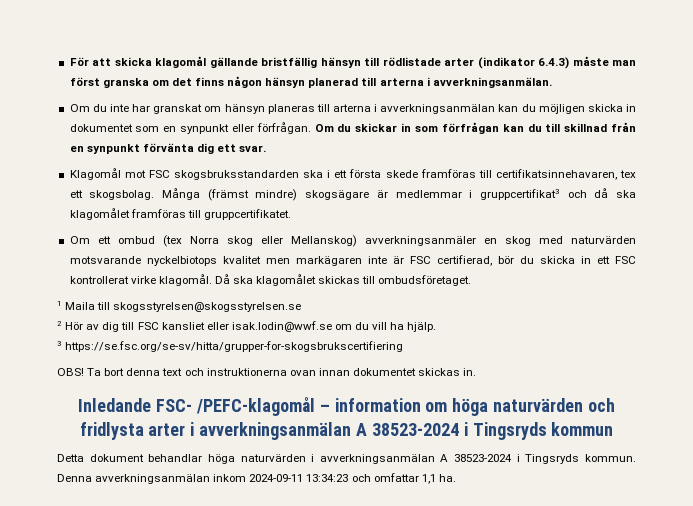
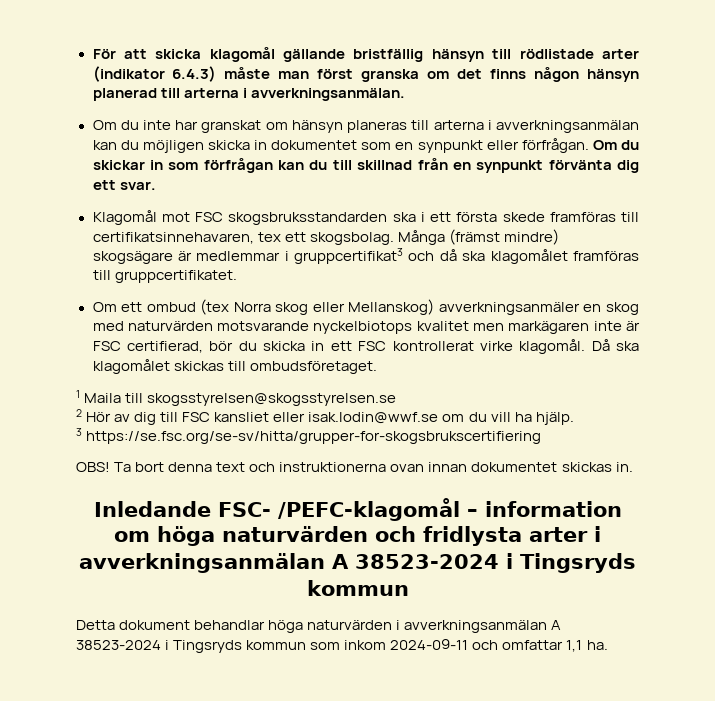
- Detta dokument behandlar höga naturvärden i avverkningsanmälan A 38523-2024 i Tingsryds kommun. Denna avverkningsanmälan inkom 2024-09-11 13:34:23 och omfattar 1,1 ha.
+ Detta dokument behandlar höga naturvärden i avverkningsanmälan A 38523-2024 i Tingsryds kommun som inkom 2024-09-11 och omfattar 1,1 ha.

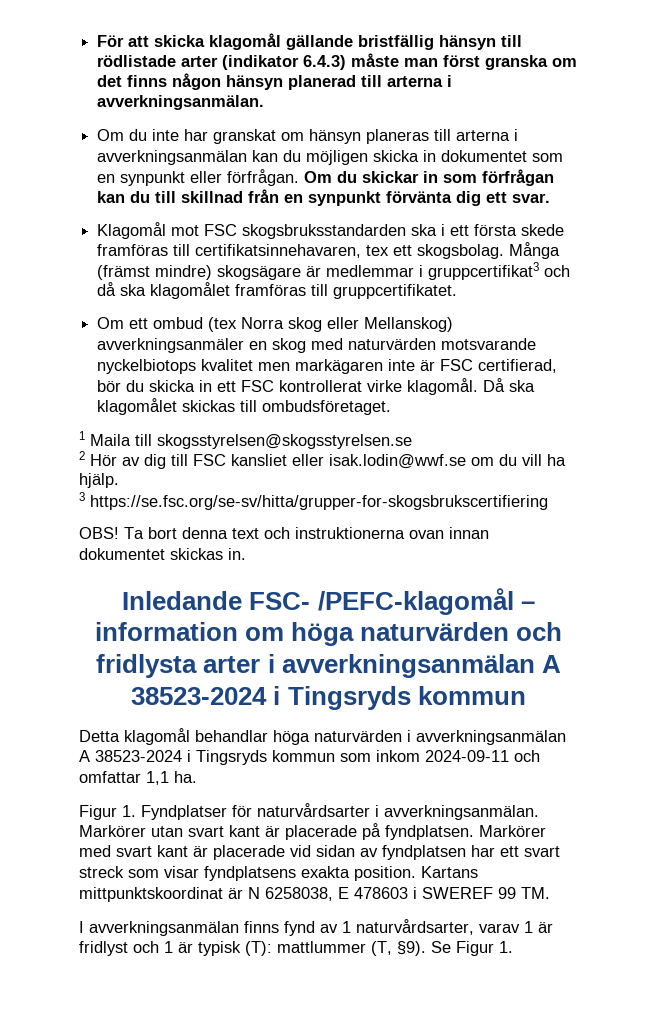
- Detta dokument behandlar höga naturvärden i avverkningsanmälan A 38523-2024 i Tingsryds kommun som inkom 2024-09-11 och omfattar 1,1 ha.
+ Detta klagomål behandlar höga naturvärden i avverkningsanmälan A 38523-2024 i Tingsryds kommun som inkom 2024-09-11 och omfattar 1,1 ha.
+ Figur 1. Fyndplatser för naturvårdsarter i avverkningsanmälan. Markörer utan svart kant är placerade på fyndplatsen. Markörer med svart kant är placerade vid sidan av fyndplatsen har ett svart streck som visar fyndplatsens exakta position. Kartans mittpunktskoordinat är N 6258038, E 478603 i SWEREF 99 TM.
+ I avverkningsanmälan finns fynd av 1 naturvårdsarter, varav 1 är fridlyst och 1 är typisk (T): mattlummer (T, §9). Se Figur 1.

